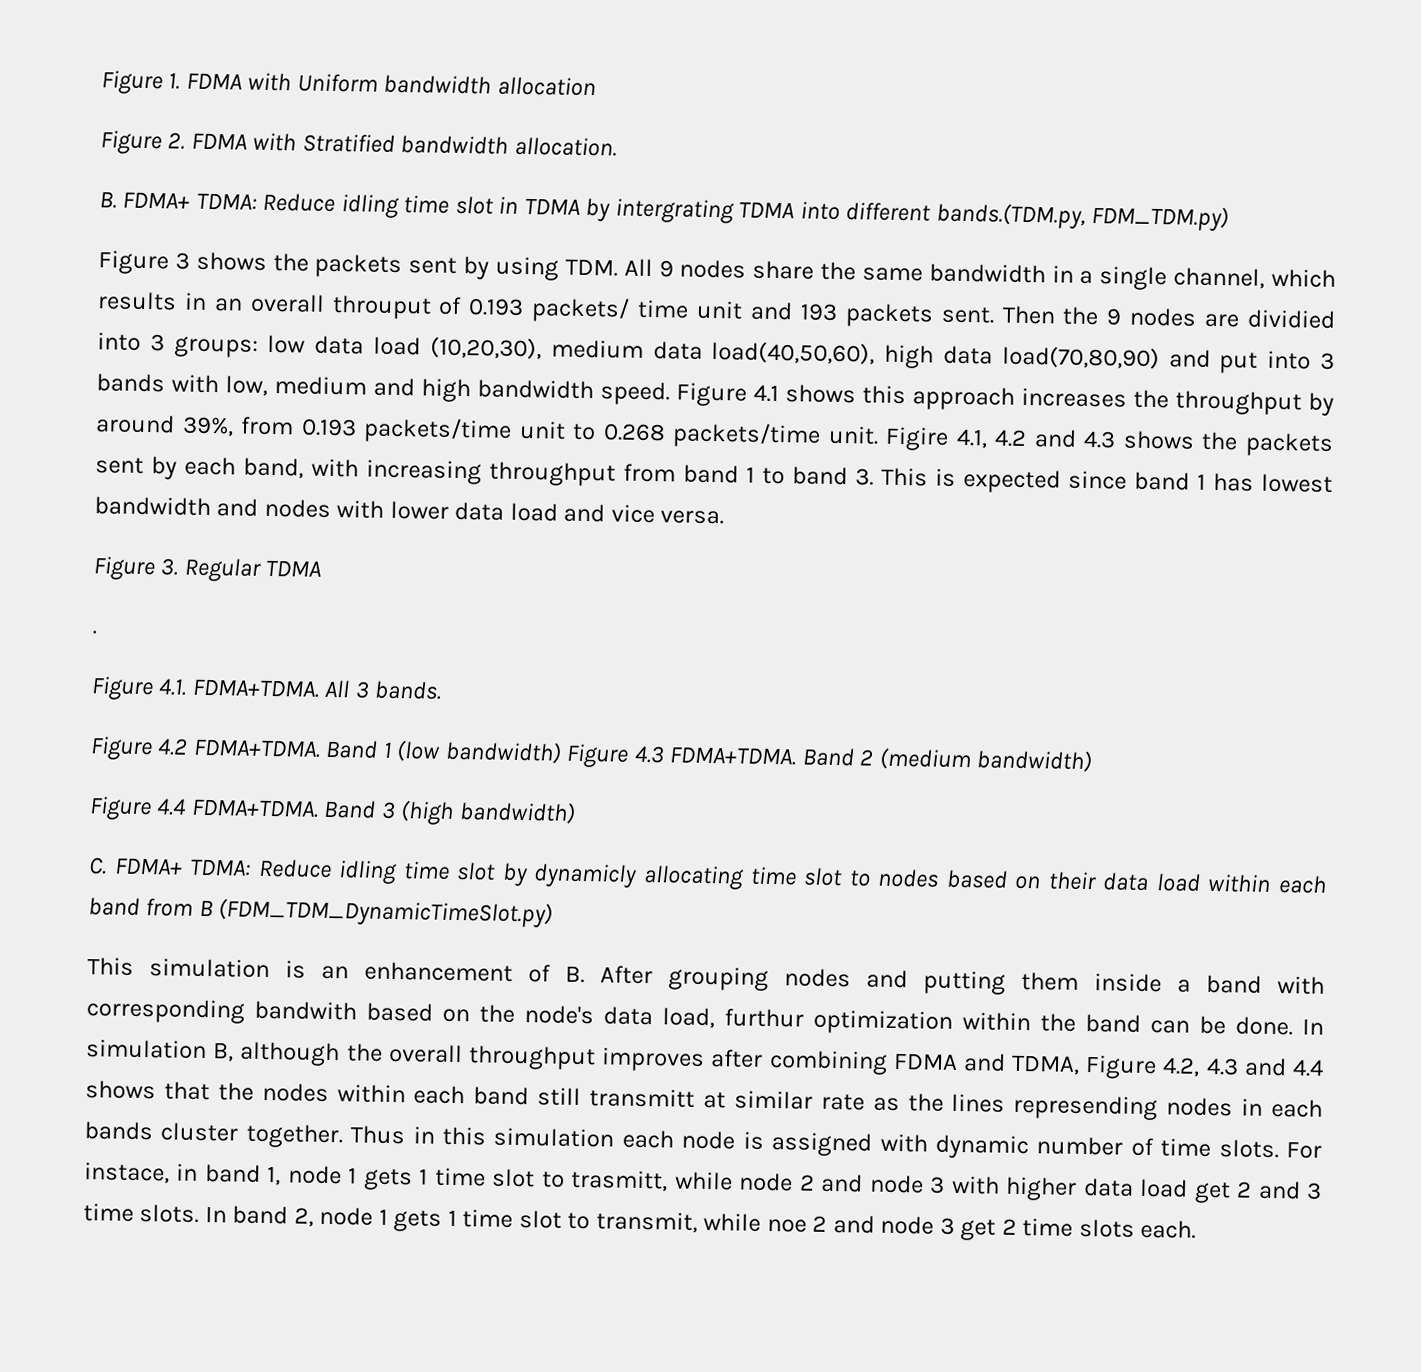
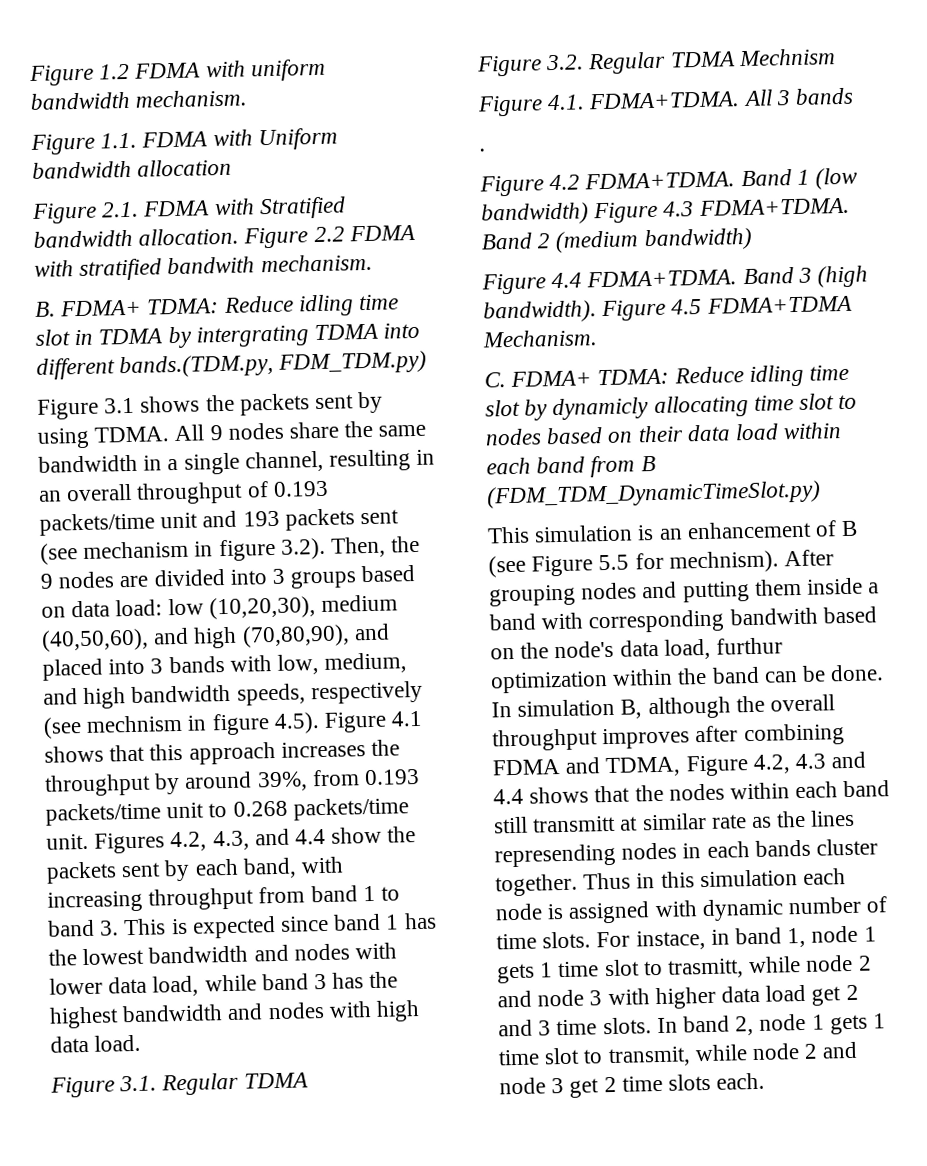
- Figure 1. FDMA with Uniform bandwidth allocation
+ Figure 1.2 FDMA with uniform bandwidth mechanism.
+ Figure 1.1. FDMA with Uniform bandwidth allocation
- Figure 2. FDMA with Stratified bandwidth allocation.
+ Figure 2.1. FDMA with Stratified bandwidth allocation. Figure 2.2 FDMA with stratified bandwith mechanism.
- Figure 3 shows the packets sent by using TDM. All 9 nodes share the same bandwidth in a single channel, which results in an overall throuput of 0.193 packets/ time unit and 193 packets sent. Then the 9 nodes are dividied into 3 groups: low data load (10,20,30), medium data load(40,50,60), high data load(70,80,90) and put into 3 bands with low, medium and high bandwidth speed. Figure 4.1 shows this approach increases the throughput by around 39%, from 0.193 packets/time unit to 0.268 packets/time unit.
+ Figure 3.1 shows the packets sent by using TDMA. All 9 nodes share the same bandwidth in a single channel, resulting in an overall throughput of 0.193 packets/time unit and 193 packets sent (see mechanism in figure 3.2). Then, the 9 nodes are divided into 3 groups based on data load: low (10,20,30), medium (40,50,60), and high (70,80,90), and placed into 3 bands with low, medium, and high bandwidth speeds, respectively (see mechnism in figure 4.5). Figure 4.1 shows that this approach increases the throughput by around 39%, from 0.193 packets/time unit to 0.268 packets/time unit.
- Figire 4.1, 4.2 and 4.3 shows the packets sent by each band, with increasing throughput from band 1 to band 3. This is expected since band 1 has lowest bandwidth and nodes with lower data load and vice versa.
- Figure 3. Regular TDMA
+ Figures 4.2, 4.3, and 4.4 show the packets sent by each band, with increasing throughput from band 1 to band 3. This is expected since band 1 has the lowest bandwidth and nodes with lower data load, while band 3 has the highest bandwidth and nodes with high data load.
+ Figure 3.1. Regular TDMA
- .
+ Figure 3.2. Regular TDMA Mechnism
- All 3 bands.
+ All 3 bands
+ .
- Band 3 (high bandwidth)
+ Band 3 (high bandwidth). Figure 4.5 FDMA+TDMA Mechanism.
- This simulation is an enhancement of B. After grouping nodes and putting them inside a band with corresponding bandwith based on the node's data load, furthur optimization within the band can be done.
+ This simulation is an enhancement of B (see Figure 5.5 for mechnism). After grouping nodes and putting them inside a band with corresponding bandwith based on the node's data load, furthur optimization within the band can be done.
- In band 2, node 1 gets 1 time slot to transmit, while noe 2 and node 3 get 2 time slots each.
+ In band 2, node 1 gets 1 time slot to transmit, while node 2 and node 3 get 2 time slots each.

